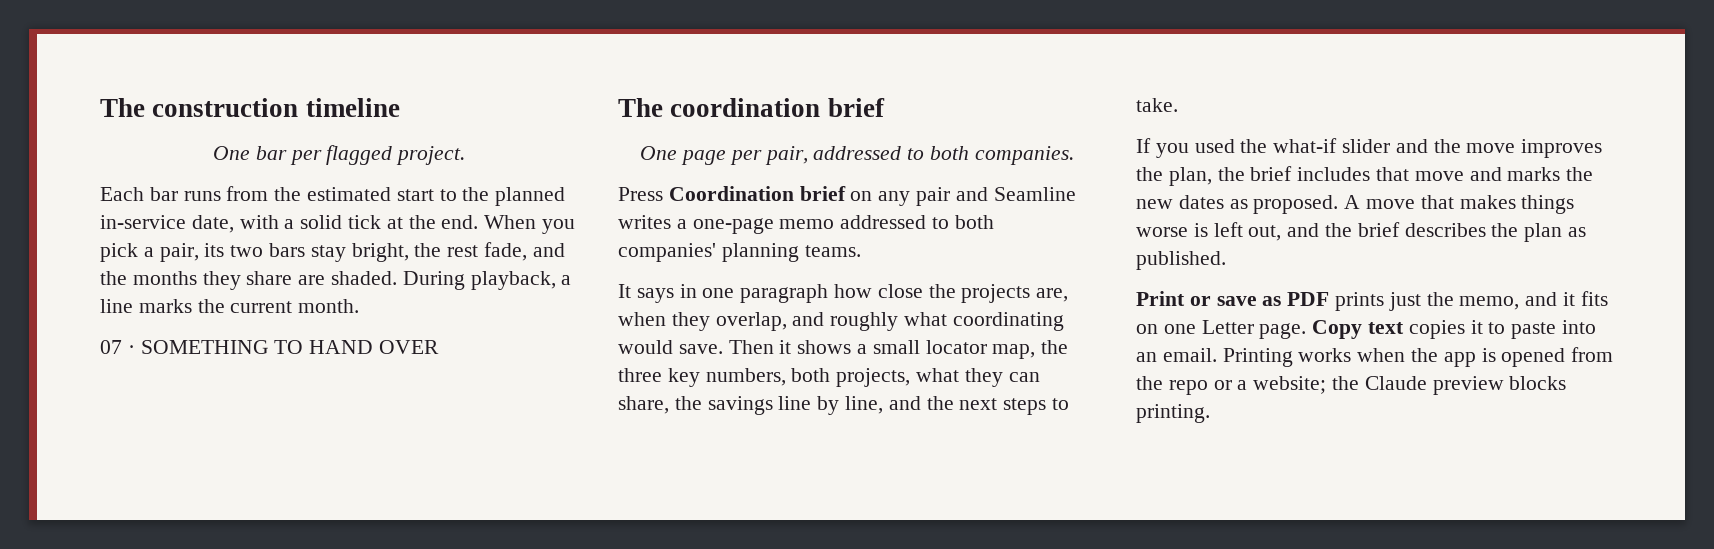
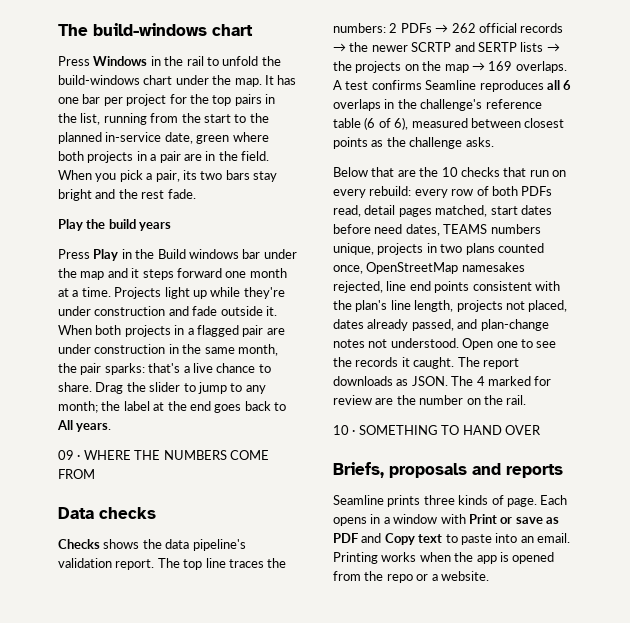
- The construction timeline
- One bar per flagged project.
- Each bar runs from the estimated start to the planned in-service date, with a solid tick at the end.
+ The build-windows chart
+ Press Windows in the rail to unfold the build-windows chart under the map. It has one bar per project for the top pairs in the list, running from the start to the planned in-service date, green where both projects in a pair are in the field.
- When you pick a pair, its two bars stay bright, the rest fade, and the months they share are shaded. During playback, a line marks the current month.
- 07 · SOMETHING TO HAND OVER
+ When you pick a pair, its two bars stay bright and the rest fade.
+ Play the build years
+ Press Play in the Build windows bar under the map and it steps forward one month at a time. Projects light up while they're under construction and fade outside it. When both projects in a flagged pair are under construction in the same month, the pair sparks: that's a live chance to share. Drag the slider to jump to any month; the label at the end goes back to All years.
+ 09 · WHERE THE NUMBERS COME FROM
+ Data checks
+ Checks shows the data pipeline's validation report. The top line traces the numbers: 2 PDFs → 262 official records → the newer SCRTP and SERTP lists → the projects on the map → 169 overlaps. A test confirms Seamline reproduces all 6 overlaps in the challenge's reference table (6 of 6), measured between closest points as the challenge asks.
+ Below that are the 10 checks that run on every rebuild: every row of both PDFs read, detail pages matched, start dates before need dates, TEAMS numbers unique, projects in two plans counted once, OpenStreetMap namesakes rejected, line end points consistent with the plan's line length, projects not placed, dates already passed, and plan-change notes not understood. Open one to see the records it caught. The report downloads as JSON. The 4 marked for review are the number on the rail.
+ 10 · SOMETHING TO HAND OVER
- The coordination brief
- One page per pair, addressed to both companies.
- Press Coordination brief on any pair and Seamline writes a one-page memo addressed to both companies' planning teams.
- It says in one paragraph how close the projects are, when they overlap, and roughly what coordinating would save. Then it shows a small locator map, the three key numbers, both projects, what they can share, the savings line by line, and the next steps to take.
- If you used the what-if slider and the move improves the plan, the brief includes that move and marks the new dates as proposed. A move that makes things worse is left out, and the brief describes the plan as published.
- Print or save as PDF prints just the memo, and it fits on one Letter page. Copy text copies it to paste into an email.
+ Briefs, proposals and reports
+ Seamline prints three kinds of page. Each opens in a window with Print or save as PDF and Copy text to paste into an email.
- Printing works when the app is opened from the repo or a website; the Claude preview blocks printing.
+ Printing works when the app is opened from the repo or a website.

